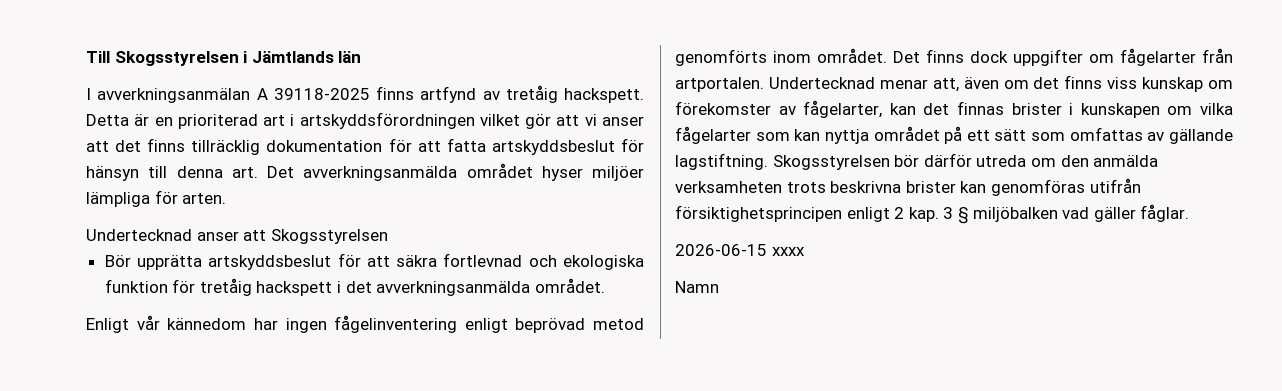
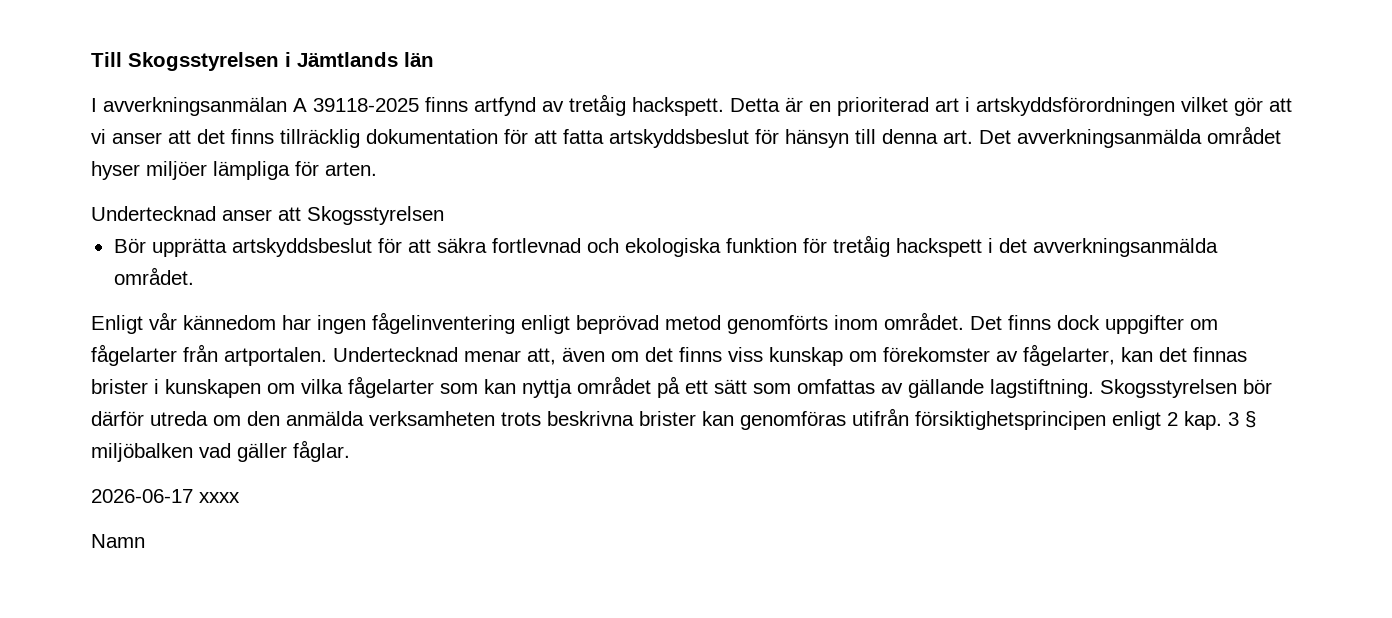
- 2026-06-15 xxxx
+ 2026-06-17 xxxx

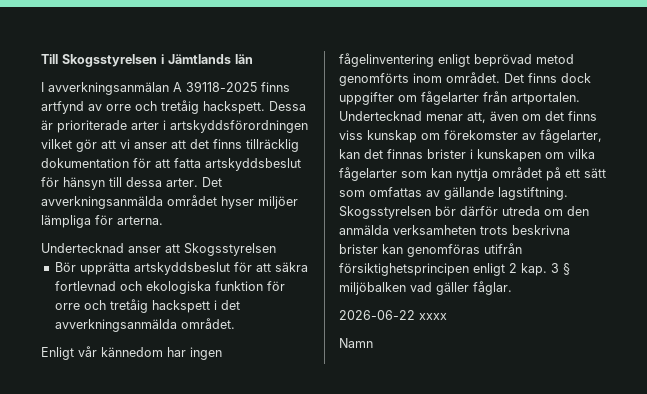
- I avverkningsanmälan A 39118-2025 finns artfynd av tretåig hackspett. Detta är en prioriterad art i artskyddsförordningen vilket gör att vi anser att det finns tillräcklig dokumentation för att fatta artskyddsbeslut för hänsyn till denna art. Det avverkningsanmälda området hyser miljöer lämpliga för arten.
+ I avverkningsanmälan A 39118-2025 finns artfynd av orre och tretåig hackspett. Dessa är prioriterade arter i artskyddsförordningen vilket gör att vi anser att det finns tillräcklig dokumentation för att fatta artskyddsbeslut för hänsyn till dessa arter. Det avverkningsanmälda området hyser miljöer lämpliga för arterna.
- Bör upprätta artskyddsbeslut för att säkra fortlevnad och ekologiska funktion för tretåig hackspett i det avverkningsanmälda området.
+ Bör upprätta artskyddsbeslut för att säkra fortlevnad och ekologiska funktion för orre och tretåig hackspett i det avverkningsanmälda området.
- 2026-06-17 xxxx
+ 2026-06-22 xxxx

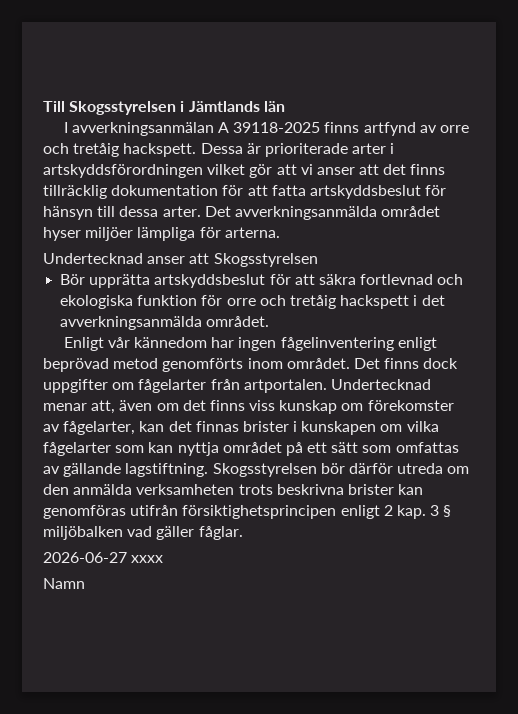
- 2026-06-22 xxxx
+ 2026-06-27 xxxx

